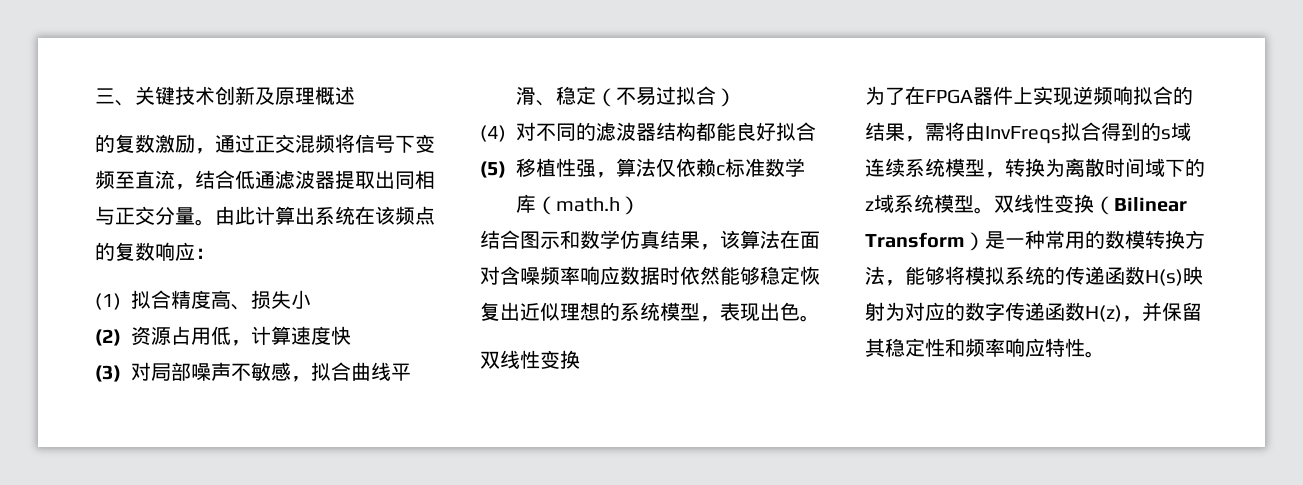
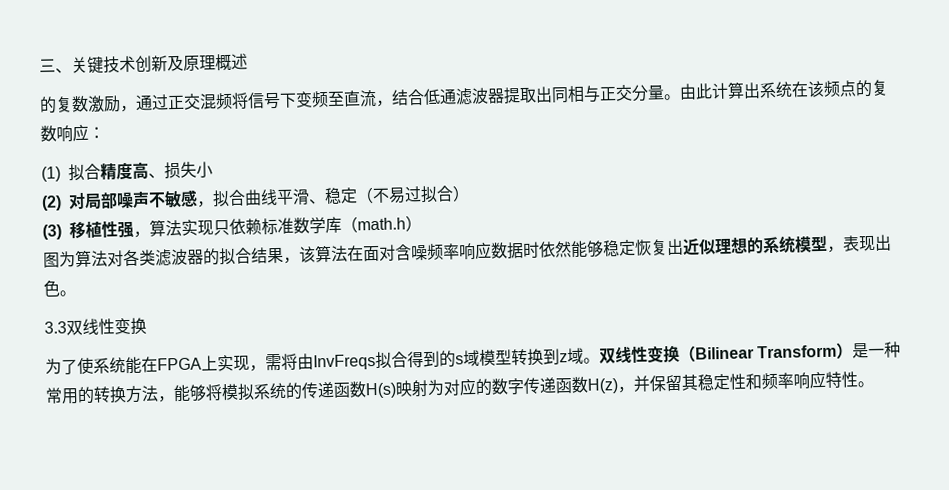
- (2)资源占用低，计算速度快
- (3)对局部噪声不敏感，拟合曲线平滑、稳定（不易过拟合）
+ (2)对局部噪声不敏感，拟合曲线平滑、稳定（不易过拟合）
- (4)对不同的滤波器结构都能良好拟合
- (5)移植性强，算法仅依赖c标准数学库（math.h）
+ (3)移植性强，算法实现只依赖标准数学库（math.h）
- 结合图示和数学仿真结果，该算法在面对含噪频率响应数据时依然能够稳定恢复出近似理想的系统模型，表现出色。
- 双线性变换
+ 图为算法对各类滤波器的拟合结果，该算法在面对含噪频率响应数据时依然能够稳定恢复出近似理想的系统模型，表现出色。
+ 3.3双线性变换
- 为了在FPGA器件上实现逆频响拟合的结果，需将由InvFreqs拟合得到的s域连续系统模型，转换为离散时间域下的z域系统模型。
+ 为了使系统能在FPGA上实现，需将由InvFreqs拟合得到的s域模型转换到z域。
- 双线性变换（Bilinear Transform）是一种常用的数模转换方法，能够将模拟系统的传递函数H(s)映射为对应的数字传递函数H(z)，并保留其稳定性和频率响应特性。
+ 双线性变换（Bilinear Transform）是一种常用的转换方法，能够将模拟系统的传递函数H(s)映射为对应的数字传递函数H(z)，并保留其稳定性和频率响应特性。

